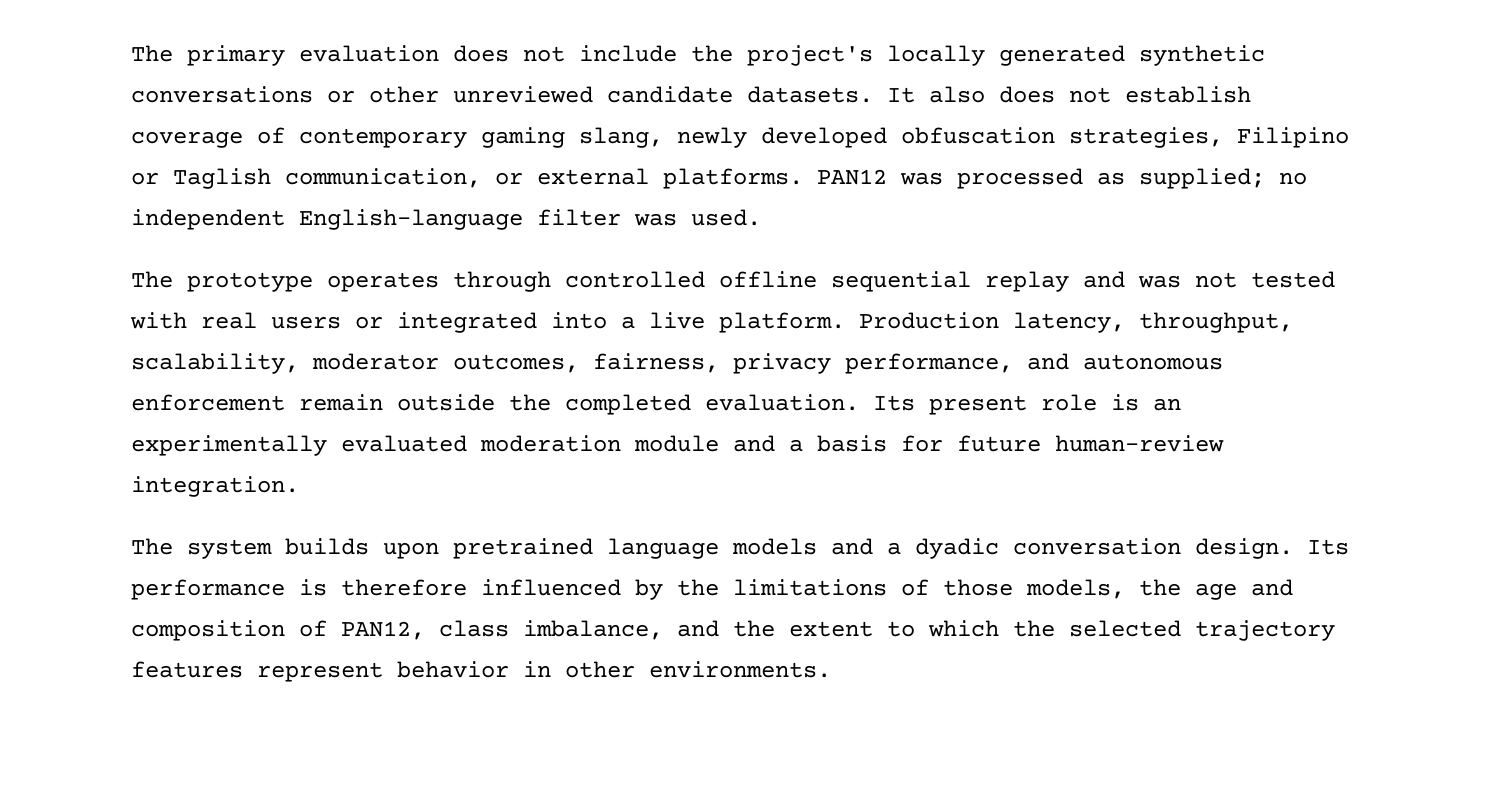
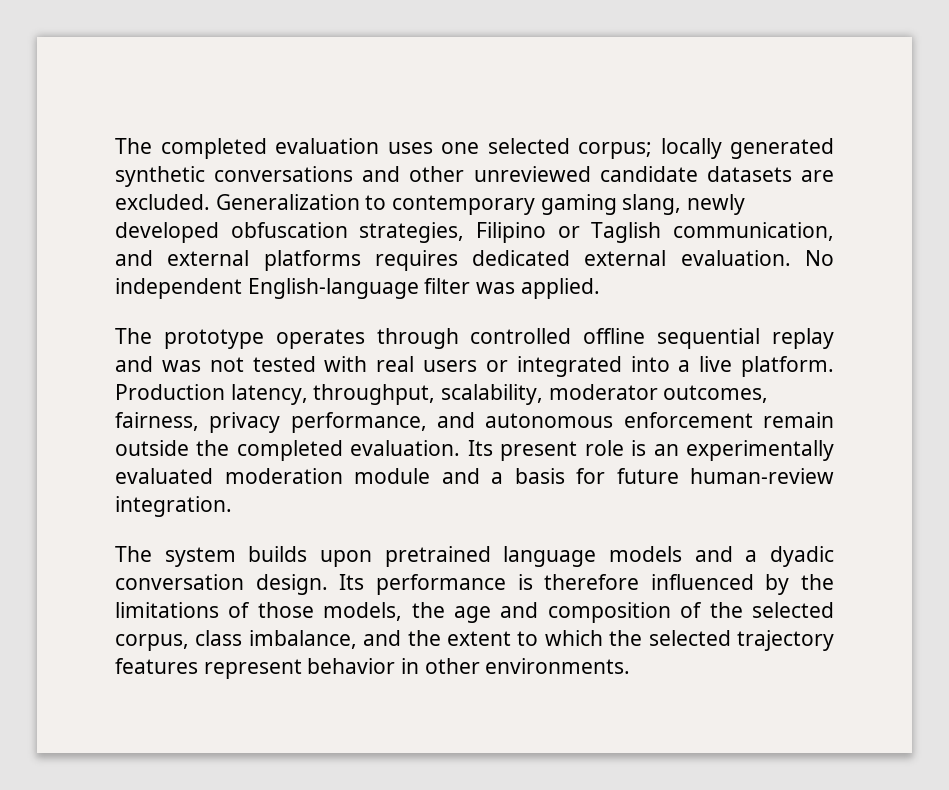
- The primary evaluation does not include the project's locally generated synthetic conversations or other unreviewed candidate datasets. It also does not establish coverage of contemporary gaming slang, newly developed obfuscation strategies, Filipino or Taglish communication, or external platforms. PAN12 was processed as supplied; no independent English-language filter was used.
+ The completed evaluation uses one selected corpus; locally generated synthetic conversations and other unreviewed candidate datasets are excluded. Generalization to contemporary gaming slang, newly developed obfuscation strategies, Filipino or Taglish communication, and external platforms requires dedicated external evaluation. No independent English-language filter was applied.
- Its performance is therefore influenced by the limitations of those models, the age and composition of PAN12, class imbalance, and the extent to which the selected trajectory features represent behavior in other environments.
+ Its performance is therefore influenced by the limitations of those models, the age and composition of the selected corpus, class imbalance, and the extent to which the selected trajectory features represent behavior in other environments.

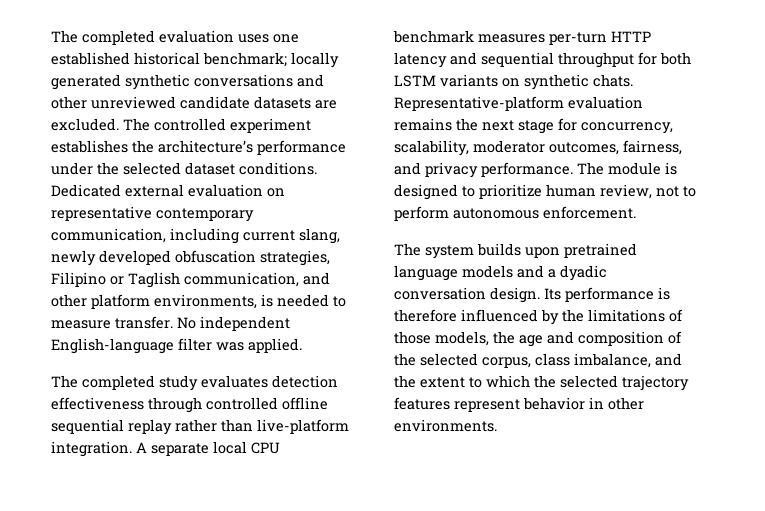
- The completed evaluation uses one selected corpus; locally generated synthetic conversations and other unreviewed candidate datasets are excluded.
+ The completed evaluation uses one established historical benchmark; locally generated synthetic conversations and other unreviewed candidate datasets are excluded.
- Generalization to contemporary gaming slang, newly developed obfuscation strategies, Filipino or Taglish communication, and external platforms requires dedicated external evaluation.
+ The controlled experiment establishes the architecture’s performance under the selected dataset conditions. Dedicated external evaluation on representative contemporary communication, including current slang, newly developed obfuscation strategies, Filipino or Taglish communication, and other platform environments, is needed to measure transfer.
- The prototype operates through controlled offline sequential replay and was not tested with real users or integrated into a live platform. Production latency, throughput, scalability, moderator outcomes, fairness, privacy performance, and autonomous enforcement remain outside the completed evaluation. Its present role is an experimentally evaluated moderation module and a basis for future human-review integration.
+ The completed study evaluates detection effectiveness through controlled offline sequential replay rather than live-platform integration. A separate local CPU benchmark measures per-turn HTTP latency and sequential throughput for both LSTM variants on synthetic chats. Representative-platform evaluation remains the next stage for concurrency, scalability, moderator outcomes, fairness, and privacy performance. The module is designed to prioritize human review, not to perform autonomous enforcement.

